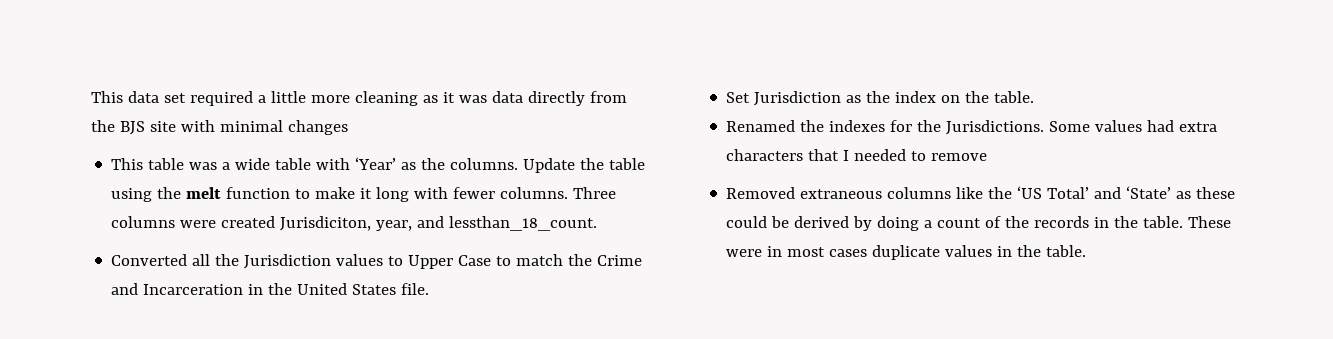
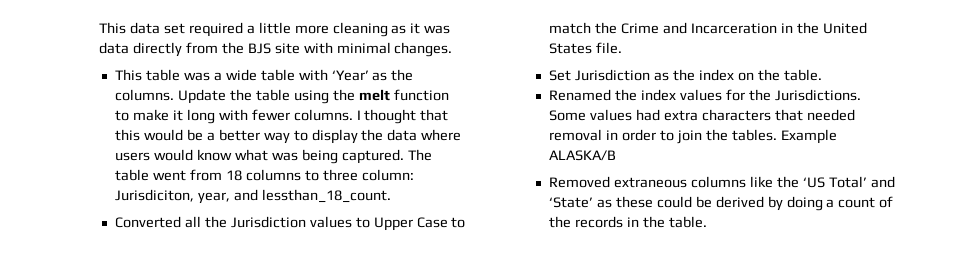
- This data set required a little more cleaning as it was data directly from the BJS site with minimal changes
+ This data set required a little more cleaning as it was data directly from the BJS site with minimal changes.
- Three columns were created Jurisdiciton, year, and lessthan_18_count.
+ I thought that this would be a better way to display the data where users would know what was being captured. The table went from 18 columns to three column: Jurisdiciton, year, and lessthan_18_count.
- Renamed the indexes for the Jurisdictions.
+ Renamed the index values for the Jurisdictions.
- Some values had extra characters that I needed to remove
+ Some values had extra characters that needed removal in order to join the tables. Example ALASKA/B
- These were in most cases duplicate values in the table.

